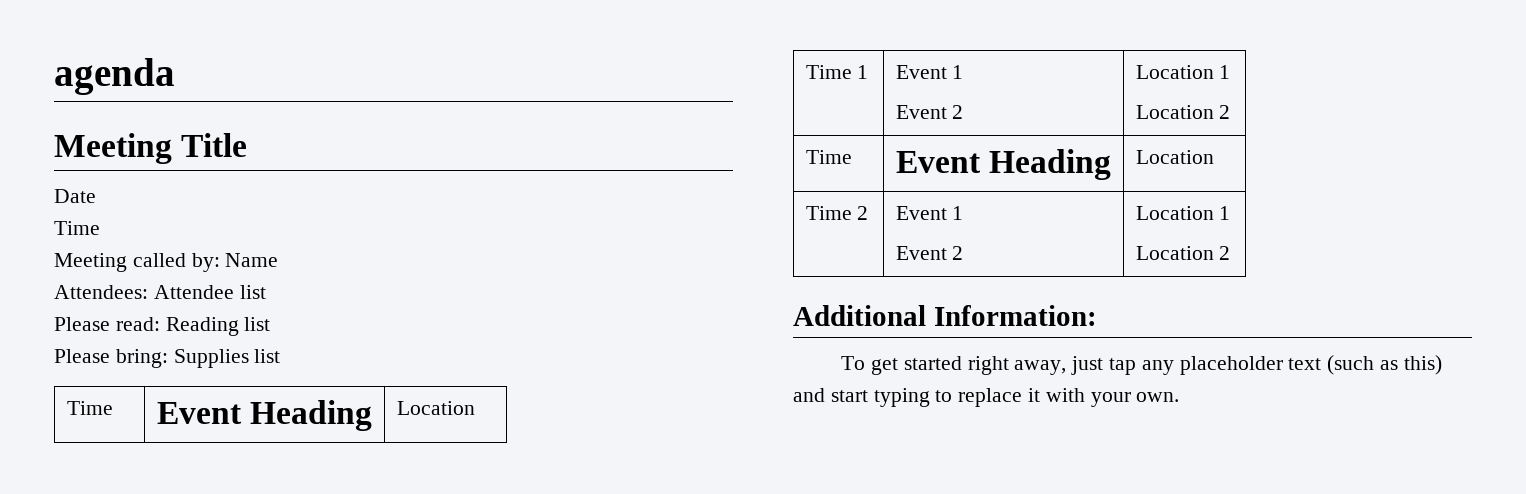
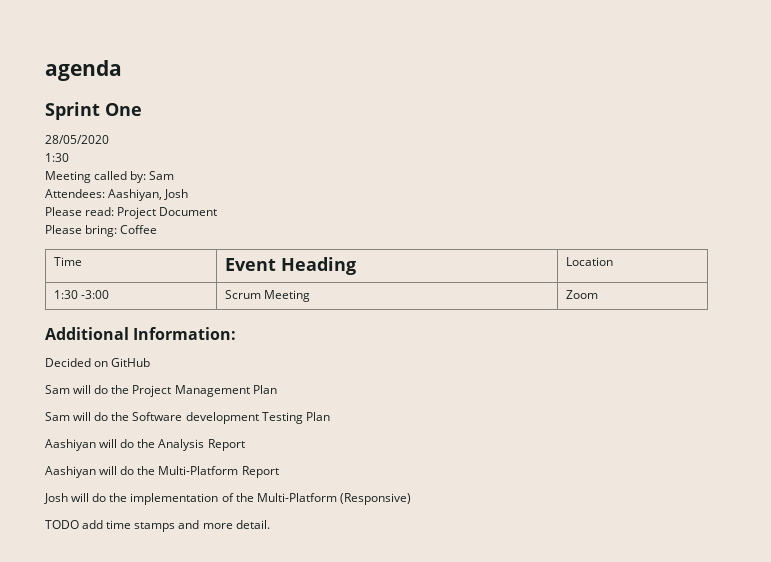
- Meeting Title
- Date
- Time
+ Sprint One
+ 28/05/2020
+ 1:30
- Meeting called by: Name
+ Meeting called by: Sam
- Attendees: Attendee list
+ Attendees: Aashiyan, Josh
- Please read: Reading list
+ Please read: Project Document
- Please bring: Supplies list
+ Please bring: Coffee
  Time | Event Heading | Location
- Time 1 | Event 1
- Event 2 | Location 1
- Location 2
- Time | Event Heading | Location
- Time 2 | Event 1
- Event 2 | Location 1
- Location 2
+ 1:30 -3:00 | Scrum Meeting | Zoom
  Additional Information:
- To get started right away, just tap any placeholder text (such as this) and start typing to replace it with your own.
+ Decided on GitHub
+ Sam will do the Project Management Plan
+ Sam will do the Software development Testing Plan
+ Aashiyan will do the Analysis Report
+ Aashiyan will do the Multi-Platform Report
+ Josh will do the implementation of the Multi-Platform (Responsive)
+ TODO add time stamps and more detail.

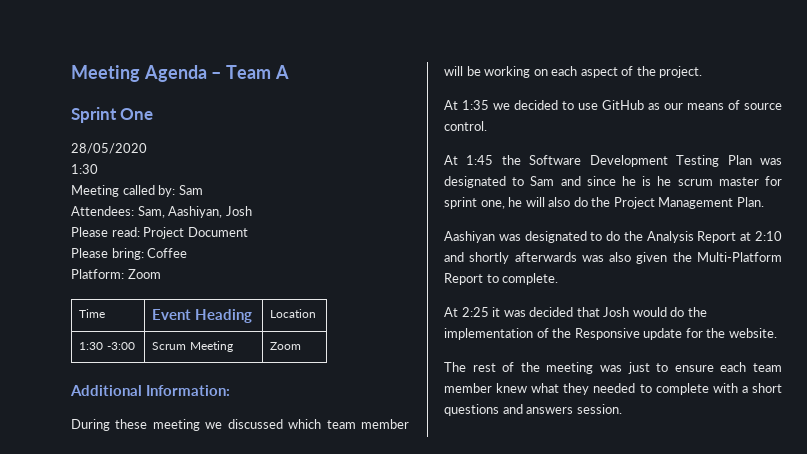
- agenda
+ Meeting Agenda – Team A
- Attendees: Aashiyan, Josh
+ Attendees: Sam, Aashiyan, Josh
+ Platform: Zoom
- Decided on GitHub
- Sam will do the Project Management Plan
- Sam will do the Software development Testing Plan
- Aashiyan will do the Analysis Report
- Aashiyan will do the Multi-Platform Report
- Josh will do the implementation of the Multi-Platform (Responsive)
- TODO add time stamps and more detail.
+ During these meeting we discussed which team member will be working on each aspect of the project.
+ At 1:35 we decided to use GitHub as our means of source control.
+ At 1:45 the Software Development Testing Plan was designated to Sam and since he is he scrum master for sprint one, he will also do the Project Management Plan.
+ Aashiyan was designated to do the Analysis Report at 2:10 and shortly afterwards was also given the Multi-Platform Report to complete.
+ At 2:25 it was decided that Josh would do the implementation of the Responsive update for the website.
+ The rest of the meeting was just to ensure each team member knew what they needed to complete with a short questions and answers session.

